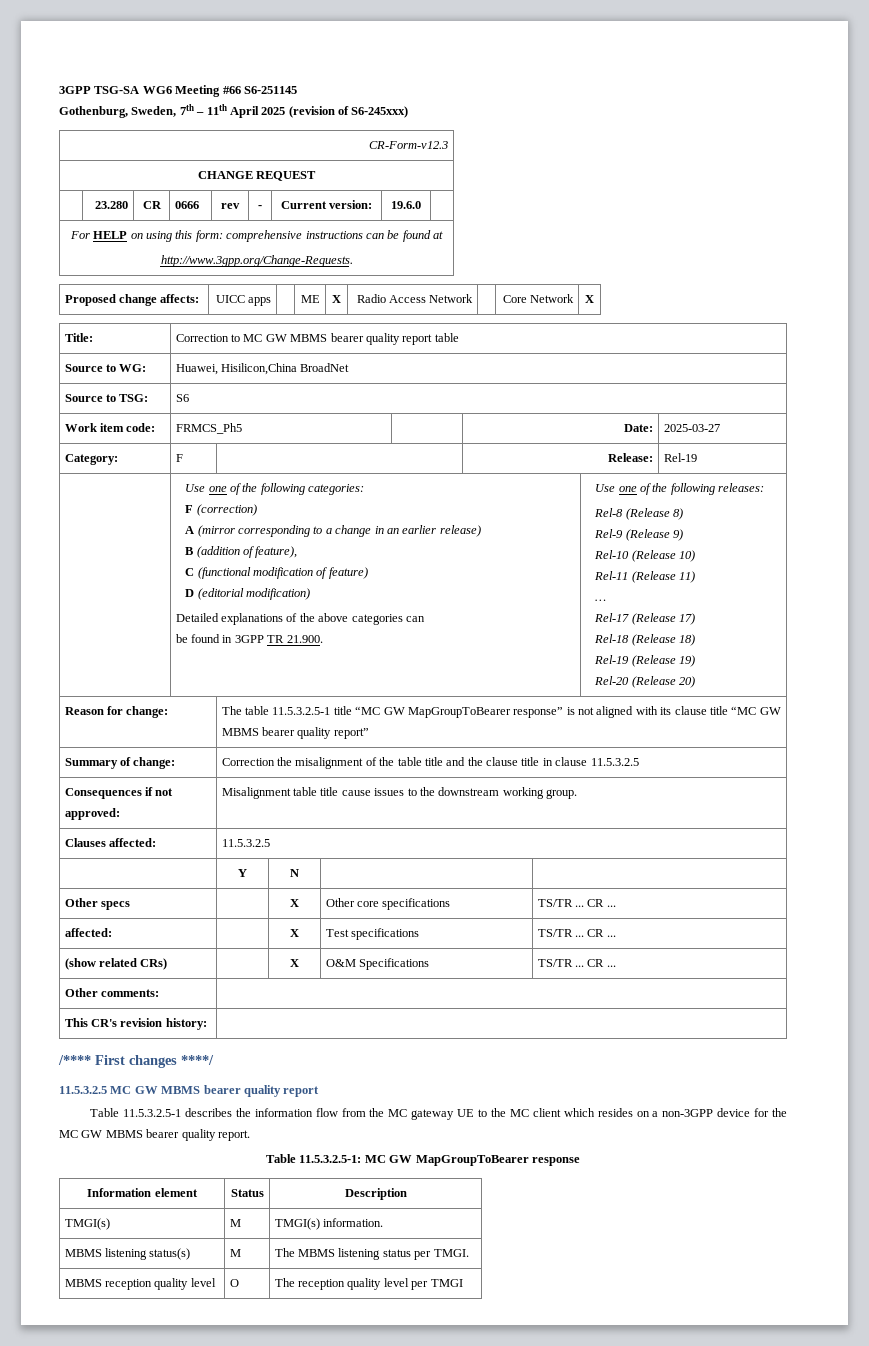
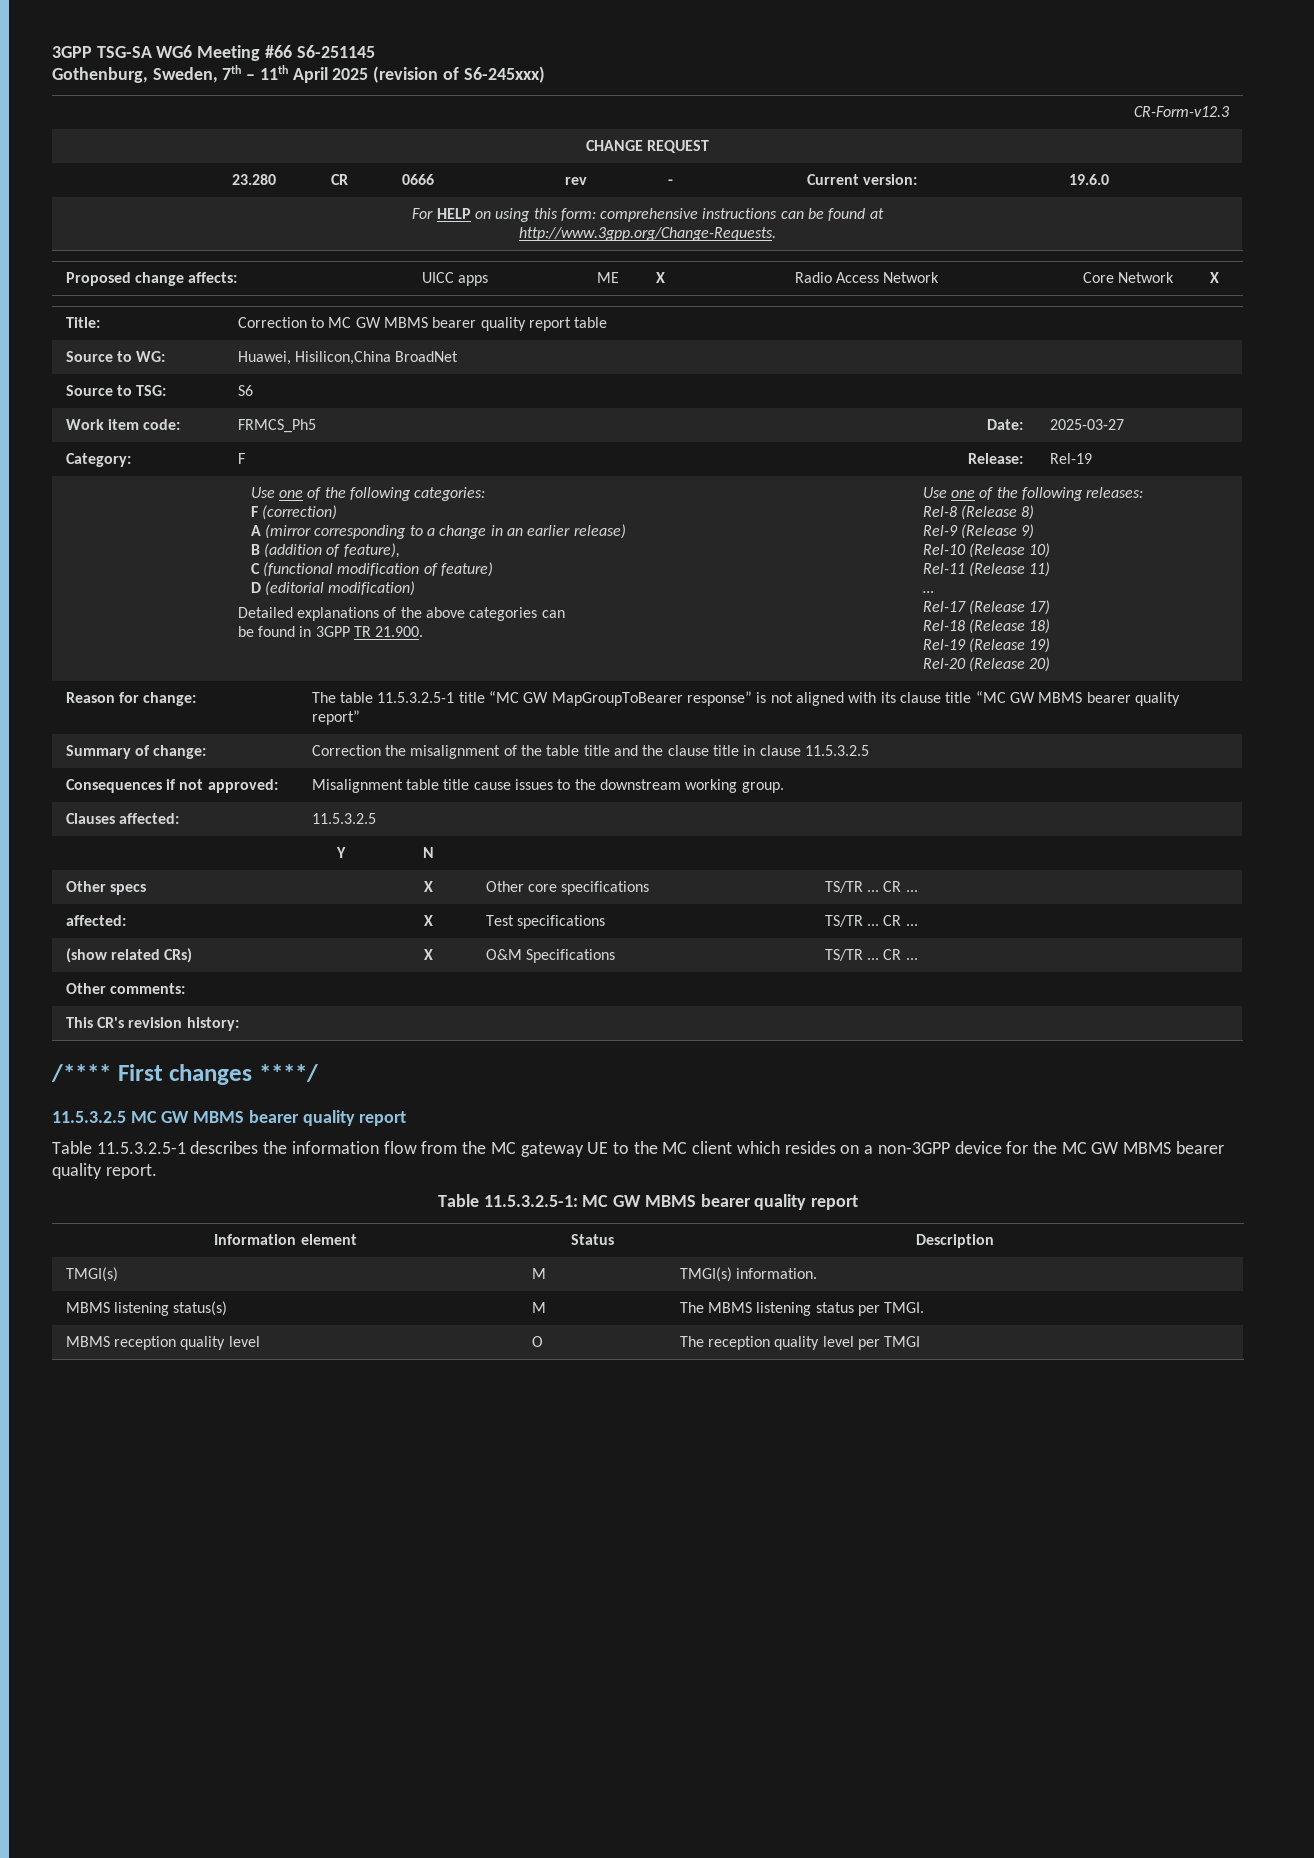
- Table 11.5.3.2.5-1: MC GW MapGroupToBearer response
+ Table 11.5.3.2.5-1: MC GW MBMS bearer quality report

